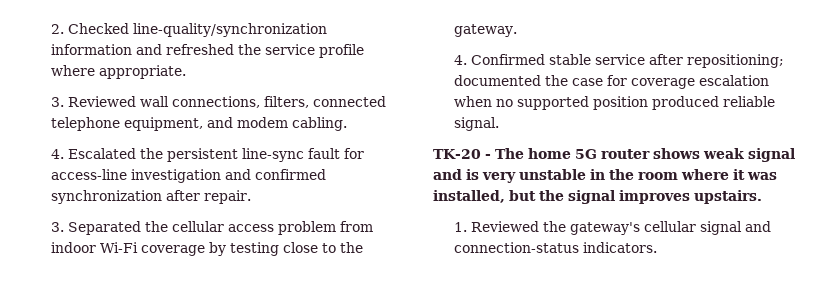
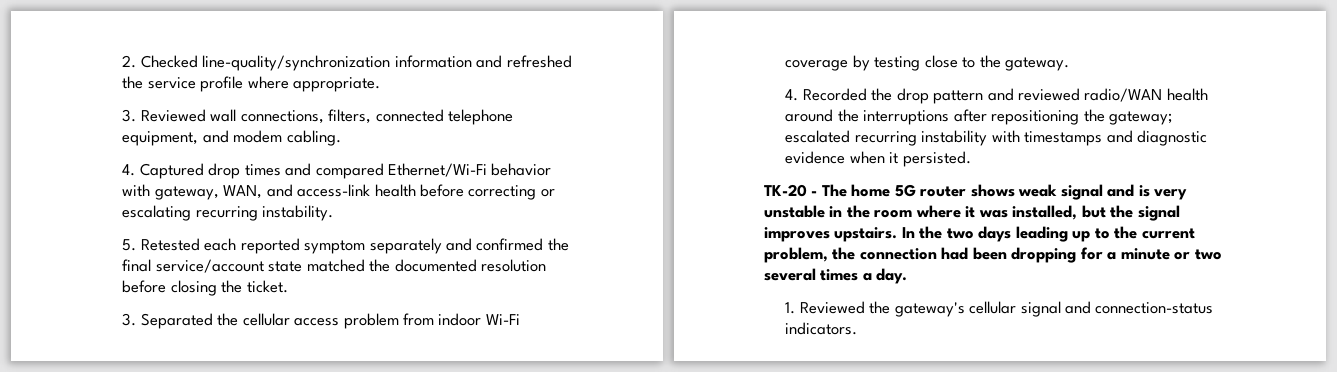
- 4. Escalated the persistent line-sync fault for access-line investigation and confirmed synchronization after repair.
+ 4. Captured drop times and compared Ethernet/Wi-Fi behavior with gateway, WAN, and access-link health before correcting or escalating recurring instability.
+ 5. Retested each reported symptom separately and confirmed the final service/account state matched the documented resolution before closing the ticket.
- 4. Confirmed stable service after repositioning; documented the case for coverage escalation when no supported position produced reliable signal.
+ 4. Recorded the drop pattern and reviewed radio/WAN health around the interruptions after repositioning the gateway; escalated recurring instability with timestamps and diagnostic evidence when it persisted.
+ In the two days leading up to the current problem, the connection had been dropping for a minute or two several times a day.

